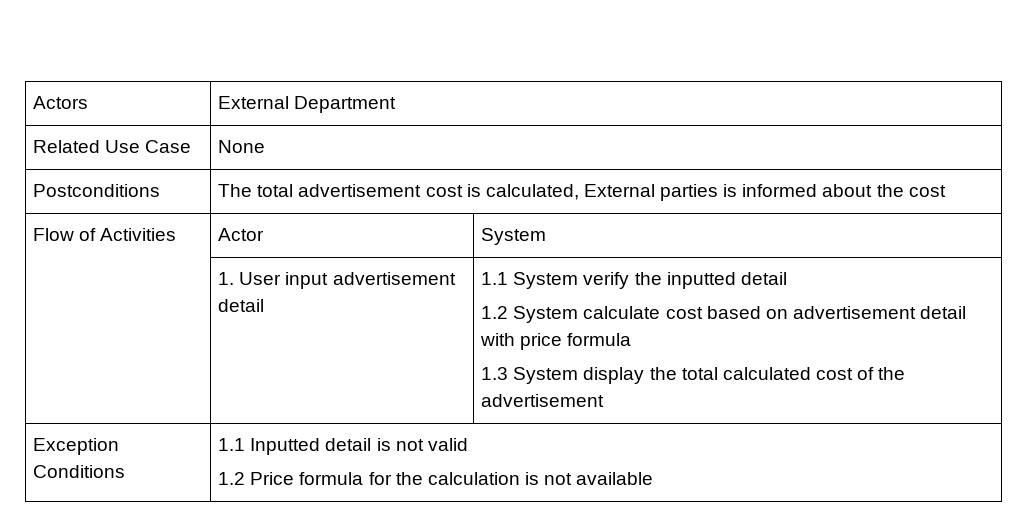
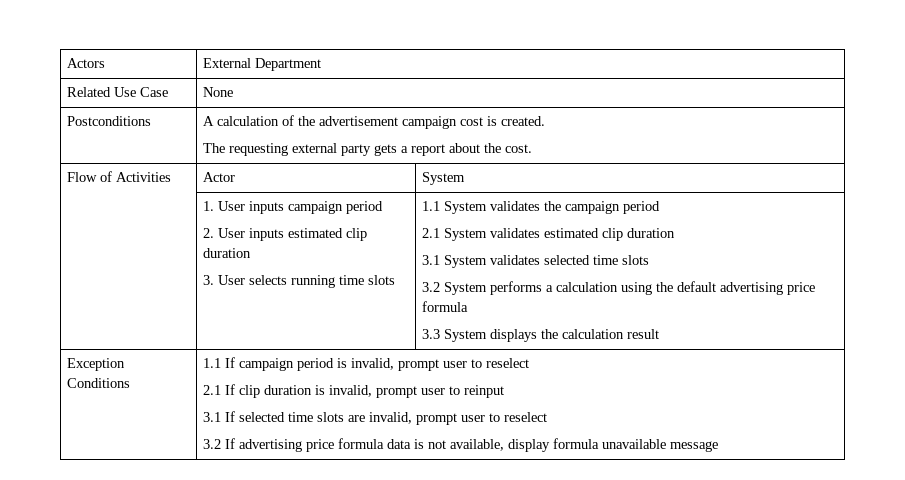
- Postconditions | The total advertisement cost is calculated, External parties is informed about the cost
+ Postconditions | A calculation of the advertisement campaign cost is created.
+ The requesting external party gets a report about the cost.
- 1. User input advertisement detail | 1.1 System verify the inputted detail
- 1.2 System calculate cost based on advertisement detail with price formula
- 1.3 System display the total calculated cost of the advertisement
- Exception Conditions | 1.1 Inputted detail is not valid
- 1.2 Price formula for the calculation is not available
+ 1. User inputs campaign period
+ 2. User inputs estimated clip duration
+ 3. User selects running time slots | 1.1 System validates the campaign period
+ 2.1 System validates estimated clip duration
+ 3.1 System validates selected time slots
+ 3.2 System performs a calculation using the default advertising price formula
+ 3.3 System displays the calculation result
+ Exception Conditions | 1.1 If campaign period is invalid, prompt user to reselect
+ 2.1 If clip duration is invalid, prompt user to reinput
+ 3.1 If selected time slots are invalid, prompt user to reselect
+ 3.2 If advertising price formula data is not available, display formula unavailable message

